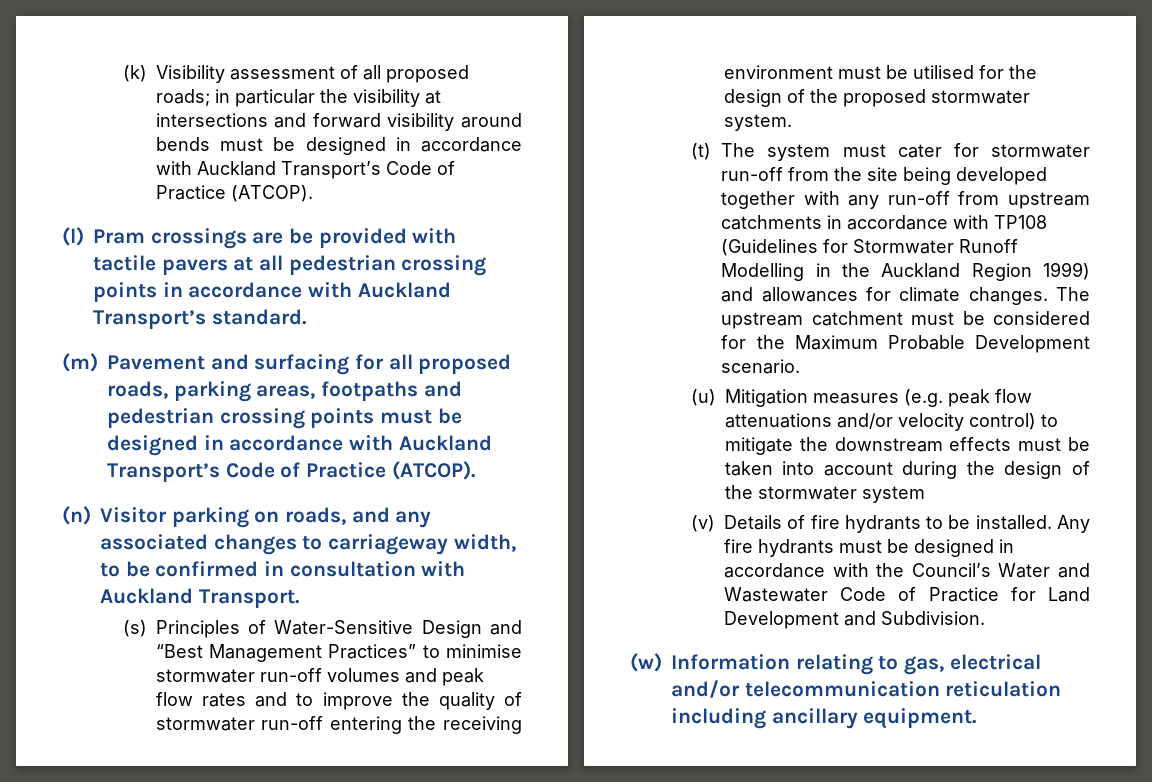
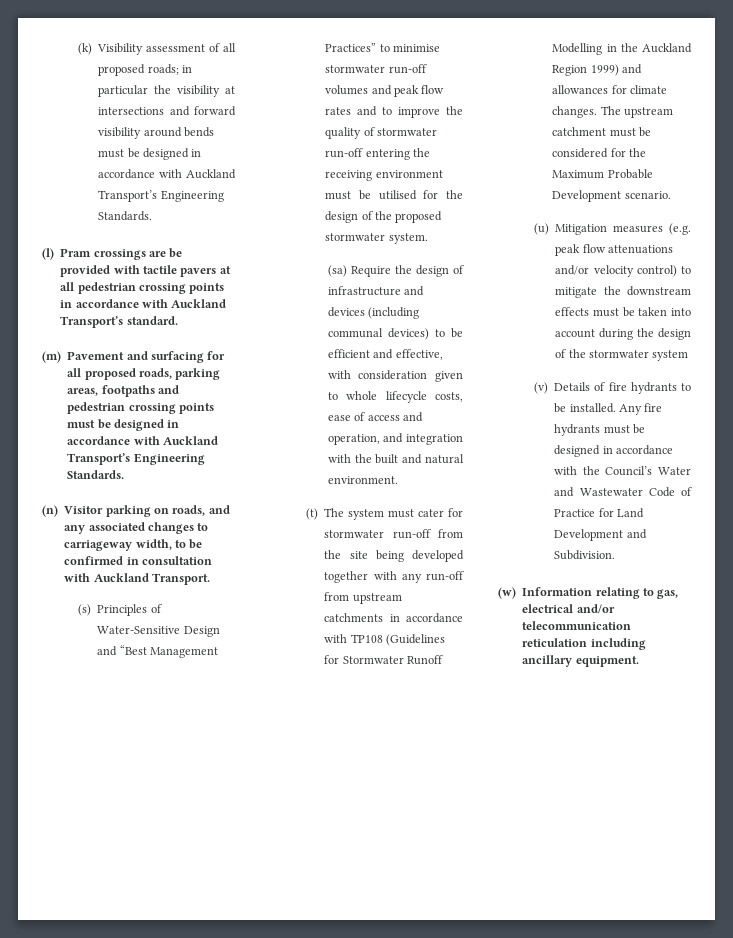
- (k) Visibility assessment of all proposed roads; in particular the visibility at intersections and forward visibility around bends must be designed in accordance with Auckland Transport’s Code of Practice (ATCOP).
+ (k) Visibility assessment of all proposed roads; in particular the visibility at intersections and forward visibility around bends must be designed in accordance with Auckland Transport’s Engineering Standards.
- (m) Pavement and surfacing for all proposed roads, parking areas, footpaths and pedestrian crossing points must be designed in accordance with Auckland Transport’s Code of Practice (ATCOP).
+ (m) Pavement and surfacing for all proposed roads, parking areas, footpaths and pedestrian crossing points must be designed in accordance with Auckland Transport’s Engineering Standards.
+ (sa) Require the design of infrastructure and devices (including communal devices) to be efficient and effective, with consideration given to whole lifecycle costs, ease of access and operation, and integration with the built and natural environment.

